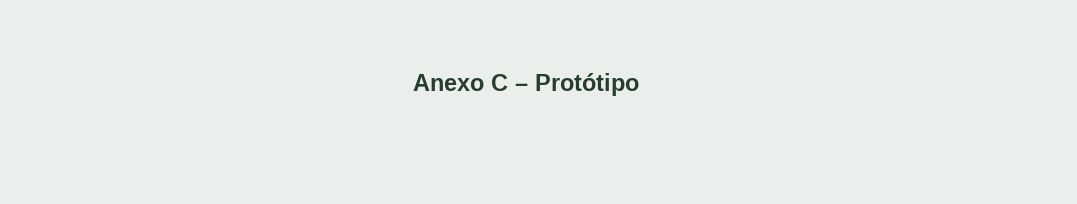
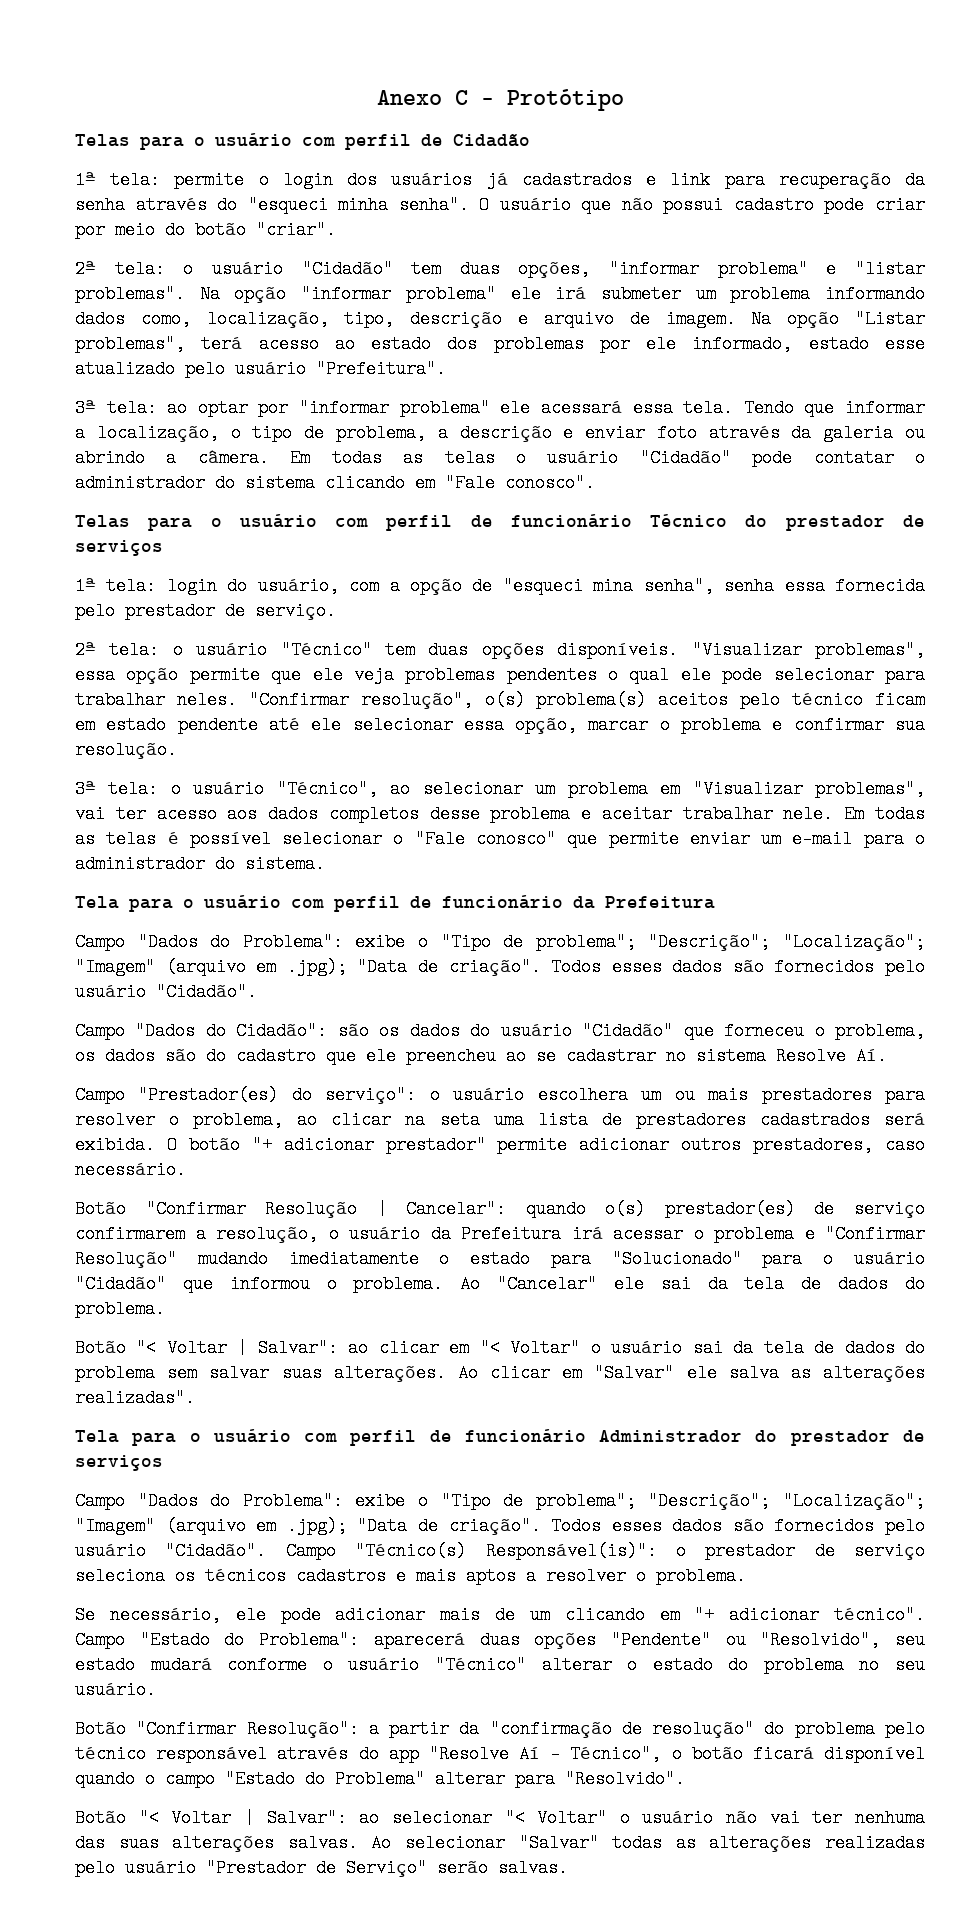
+ Telas para o usuário com perfil de Cidadão
+ 1ª tela: permite o login dos usuários já cadastrados e link para recuperação da senha através do "esqueci minha senha". O usuário que não possui cadastro pode criar por meio do botão "criar".
+ 2ª tela: o usuário "Cidadão" tem duas opções, "informar problema" e "listar problemas". Na opção "informar problema" ele irá submeter um problema informando dados como, localização, tipo, descrição e arquivo de imagem. Na opção "Listar problemas", terá acesso ao estado dos problemas por ele informado, estado esse atualizado pelo usuário "Prefeitura".
+ 3ª tela: ao optar por "informar problema" ele acessará essa tela. Tendo que informar a localização, o tipo de problema, a descrição e enviar foto através da galeria ou abrindo a câmera. Em todas as telas o usuário "Cidadão" pode contatar o administrador do sistema clicando em "Fale conosco".
+ Telas para o usuário com perfil de funcionário Técnico do prestador de serviços
+ 1ª tela: login do usuário, com a opção de "esqueci mina senha", senha essa fornecida pelo prestador de serviço.
+ 2ª tela: o usuário "Técnico" tem duas opções disponíveis. "Visualizar problemas", essa opção permite que ele veja problemas pendentes o qual ele pode selecionar para trabalhar neles. "Confirmar resolução", o(s) problema(s) aceitos pelo técnico ficam em estado pendente até ele selecionar essa opção, marcar o problema e confirmar sua resolução.
+ 3ª tela: o usuário "Técnico", ao selecionar um problema em "Visualizar problemas", vai ter acesso aos dados completos desse problema e aceitar trabalhar nele. Em todas as telas é possível selecionar o "Fale conosco" que permite enviar um e-mail para o administrador do sistema.
+ Tela para o usuário com perfil de funcionário da Prefeitura
+ Campo "Dados do Problema": exibe o "Tipo de problema"; "Descrição"; "Localização"; "Imagem" (arquivo em .jpg); "Data de criação". Todos esses dados são fornecidos pelo usuário "Cidadão".
+ Campo "Dados do Cidadão": são os dados do usuário "Cidadão" que forneceu o problema, os dados são do cadastro que ele preencheu ao se cadastrar no sistema Resolve Aí.
+ Campo "Prestador(es) do serviço": o usuário escolhera um ou mais prestadores para resolver o problema, ao clicar na seta uma lista de prestadores cadastrados será exibida. O botão "+ adicionar prestador" permite adicionar outros prestadores, caso necessário.
+ Botão "Confirmar Resolução | Cancelar": quando o(s) prestador(es) de serviço confirmarem a resolução, o usuário da Prefeitura irá acessar o problema e "Confirmar Resolução" mudando imediatamente o estado para "Solucionado" para o usuário "Cidadão" que informou o problema. Ao "Cancelar" ele sai da tela de dados do problema.
+ Botão "< Voltar | Salvar": ao clicar em "< Voltar" o usuário sai da tela de dados do problema sem salvar suas alterações. Ao clicar em "Salvar" ele salva as alterações realizadas".
+ Tela para o usuário com perfil de funcionário Administrador do prestador de serviços
+ Campo "Dados do Problema": exibe o "Tipo de problema"; "Descrição"; "Localização"; "Imagem" (arquivo em .jpg); "Data de criação". Todos esses dados são fornecidos pelo usuário "Cidadão". Campo "Técnico(s) Responsável(is)": o prestador de serviço seleciona os técnicos cadastros e mais aptos a resolver o problema.
+ Se necessário, ele pode adicionar mais de um clicando em "+ adicionar técnico". Campo "Estado do Problema": aparecerá duas opções "Pendente" ou "Resolvido", seu estado mudará conforme o usuário "Técnico" alterar o estado do problema no seu usuário.
+ Botão "Confirmar Resolução": a partir da "confirmação de resolução" do problema pelo técnico responsável através do app "Resolve Aí - Técnico", o botão ficará disponível quando o campo "Estado do Problema" alterar para "Resolvido".
+ Botão "< Voltar | Salvar": ao selecionar "< Voltar" o usuário não vai ter nenhuma das suas alterações salvas. Ao selecionar "Salvar" todas as alterações realizadas pelo usuário "Prestador de Serviço" serão salvas.

